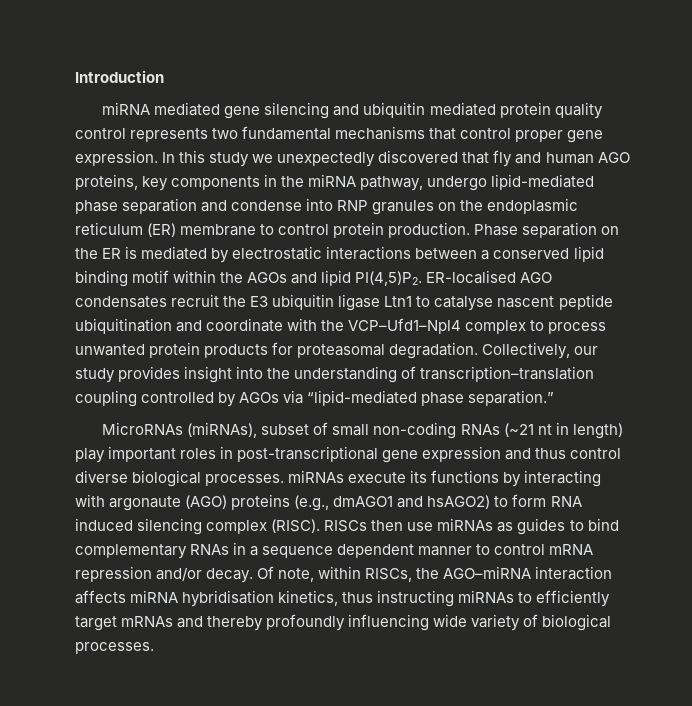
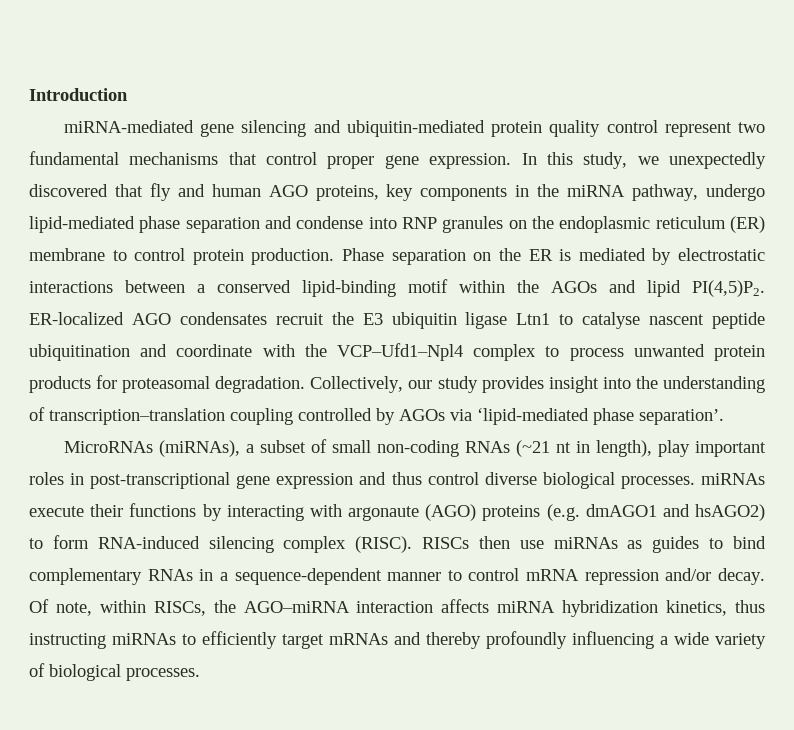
- miRNA mediated gene silencing and ubiquitin mediated protein quality control represents two fundamental mechanisms that control proper gene expression.
+ miRNA-mediated gene silencing and ubiquitin-mediated protein quality control represent two fundamental mechanisms that control proper gene expression.
- In this study we unexpectedly discovered that fly and human AGO proteins, key components in the miRNA pathway, undergo lipid-mediated phase separation and condense into RNP granules on the endoplasmic reticulum (ER) membrane to control protein production.
+ In this study, we unexpectedly discovered that fly and human AGO proteins, key components in the miRNA pathway, undergo lipid-mediated phase separation and condense into RNP granules on the endoplasmic reticulum (ER) membrane to control protein production.
- Phase separation on the ER is mediated by electrostatic interactions between a conserved lipid binding motif within the AGOs and lipid PI(4,5)P2.
+ Phase separation on the ER is mediated by electrostatic interactions between a conserved lipid-binding motif within the AGOs and lipid PI(4,5)P2.
- ER-localised AGO condensates recruit the E3 ubiquitin ligase Ltn1 to catalyse nascent peptide ubiquitination and coordinate with the VCP–Ufd1–Npl4 complex to process unwanted protein products for proteasomal degradation.
+ ER-localized AGO condensates recruit the E3 ubiquitin ligase Ltn1 to catalyse nascent peptide ubiquitination and coordinate with the VCP–Ufd1–Npl4 complex to process unwanted protein products for proteasomal degradation.
- Collectively, our study provides insight into the understanding of transcription–translation coupling controlled by AGOs via “lipid-mediated phase separation.”
+ Collectively, our study provides insight into the understanding of transcription–translation coupling controlled by AGOs via ‘lipid-mediated phase separation’.
- MicroRNAs (miRNAs), subset of small non-coding RNAs (~21 nt in length) play important roles in post-transcriptional gene expression and thus control diverse biological processes. miRNAs execute its functions by interacting with argonaute (AGO) proteins (e.g., dmAGO1 and hsAGO2) to form RNA induced silencing complex (RISC).
+ MicroRNAs (miRNAs), a subset of small non-coding RNAs (~21 nt in length), play important roles in post-transcriptional gene expression and thus control diverse biological processes. miRNAs execute their functions by interacting with argonaute (AGO) proteins (e.g. dmAGO1 and hsAGO2) to form RNA-induced silencing complex (RISC).
- RISCs then use miRNAs as guides to bind complementary RNAs in a sequence dependent manner to control mRNA repression and/or decay.
+ RISCs then use miRNAs as guides to bind complementary RNAs in a sequence-dependent manner to control mRNA repression and/or decay.
- Of note, within RISCs, the AGO–miRNA interaction affects miRNA hybridisation kinetics, thus instructing miRNAs to efficiently target mRNAs and thereby profoundly influencing wide variety of biological processes.
+ Of note, within RISCs, the AGO–miRNA interaction affects miRNA hybridization kinetics, thus instructing miRNAs to efficiently target mRNAs and thereby profoundly influencing a wide variety of biological processes.

